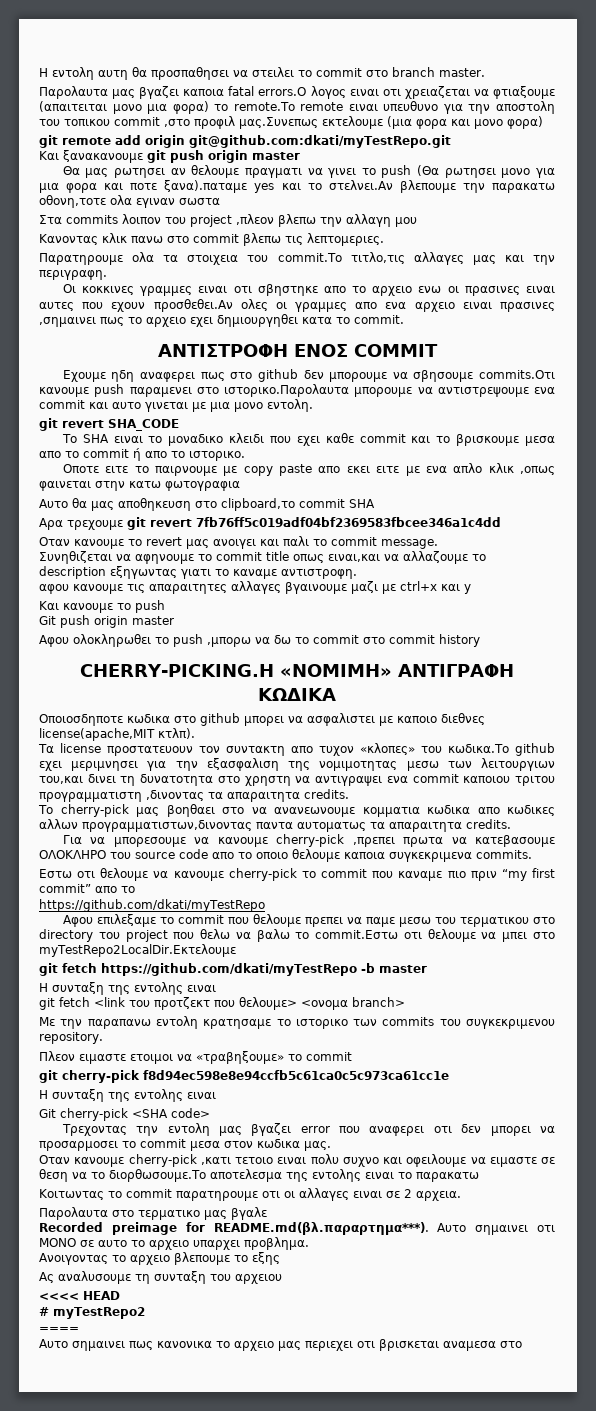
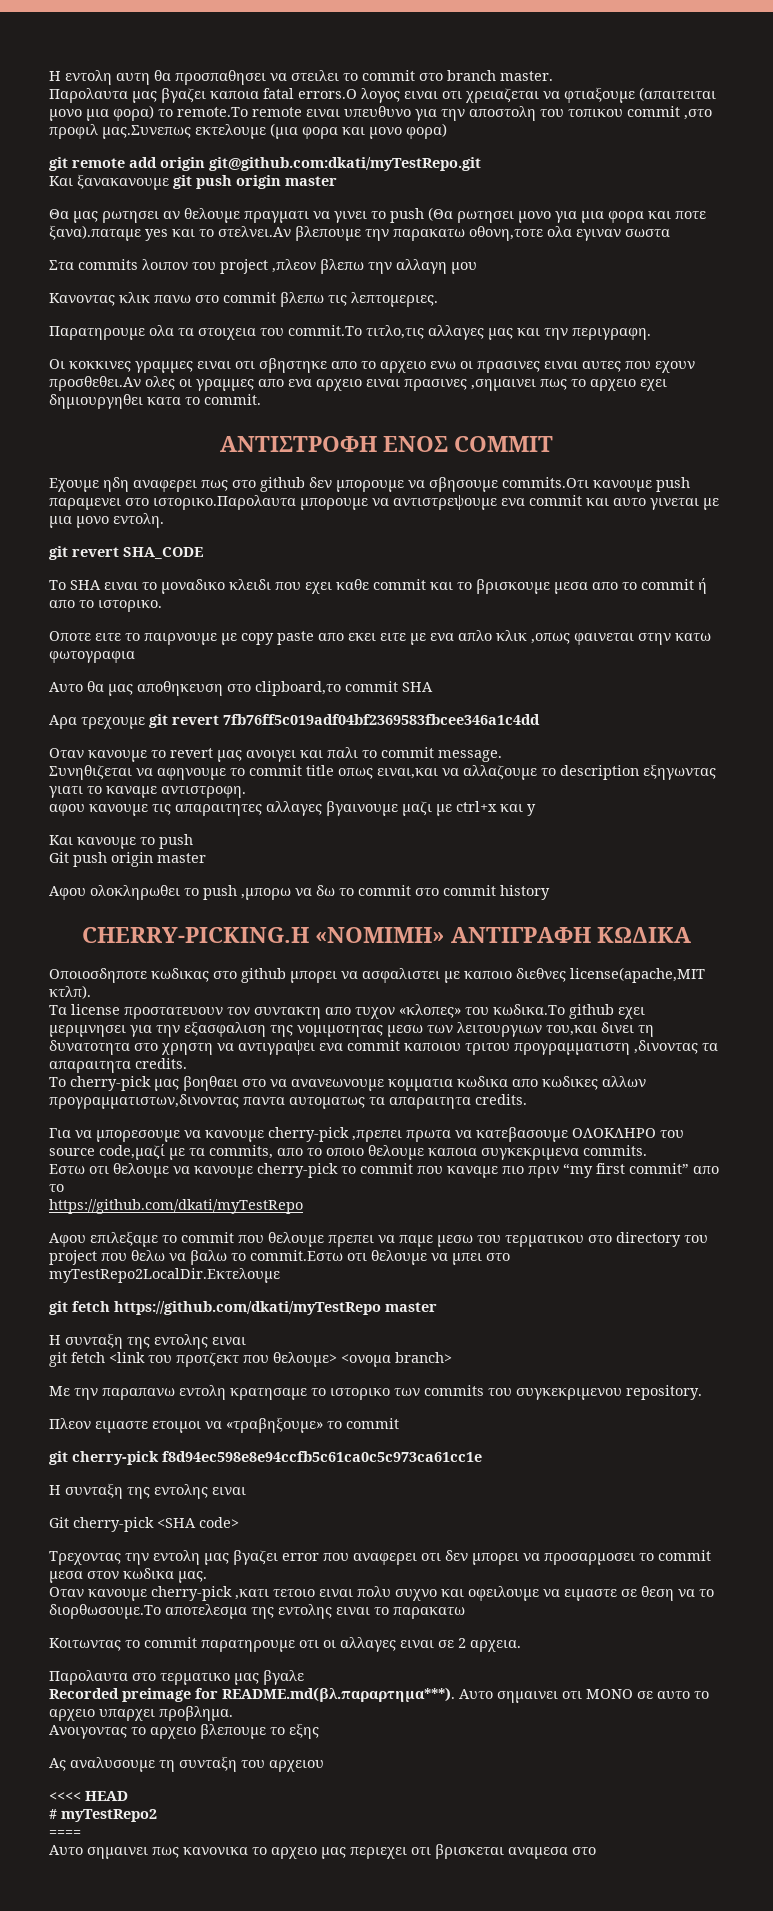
- Οποιοσδηποτε κωδικα στο github μπορει να ασφαλιστει με καποιο διεθνες license(apache,MIT κτλπ).
+ Οποιοσδηποτε κωδικας στο github μπορει να ασφαλιστει με καποιο διεθνες license(apache,MIT κτλπ).
- Για να μπορεσουμε να κανουμε cherry-pick ,πρεπει πρωτα να κατεβασουμε ΟΛΟΚΛΗΡΟ του source code απο το οποιο θελουμε καποια συγκεκριμενα commits.
+ Για να μπορεσουμε να κανουμε cherry-pick ,πρεπει πρωτα να κατεβασουμε ΟΛΟΚΛΗΡΟ του source code,μαζί με τα commits, απο το οποιο θελουμε καποια συγκεκριμενα commits.
- git fetch https://github.com/dkati/myTestRepo -b master
+ git fetch https://github.com/dkati/myTestRepo master

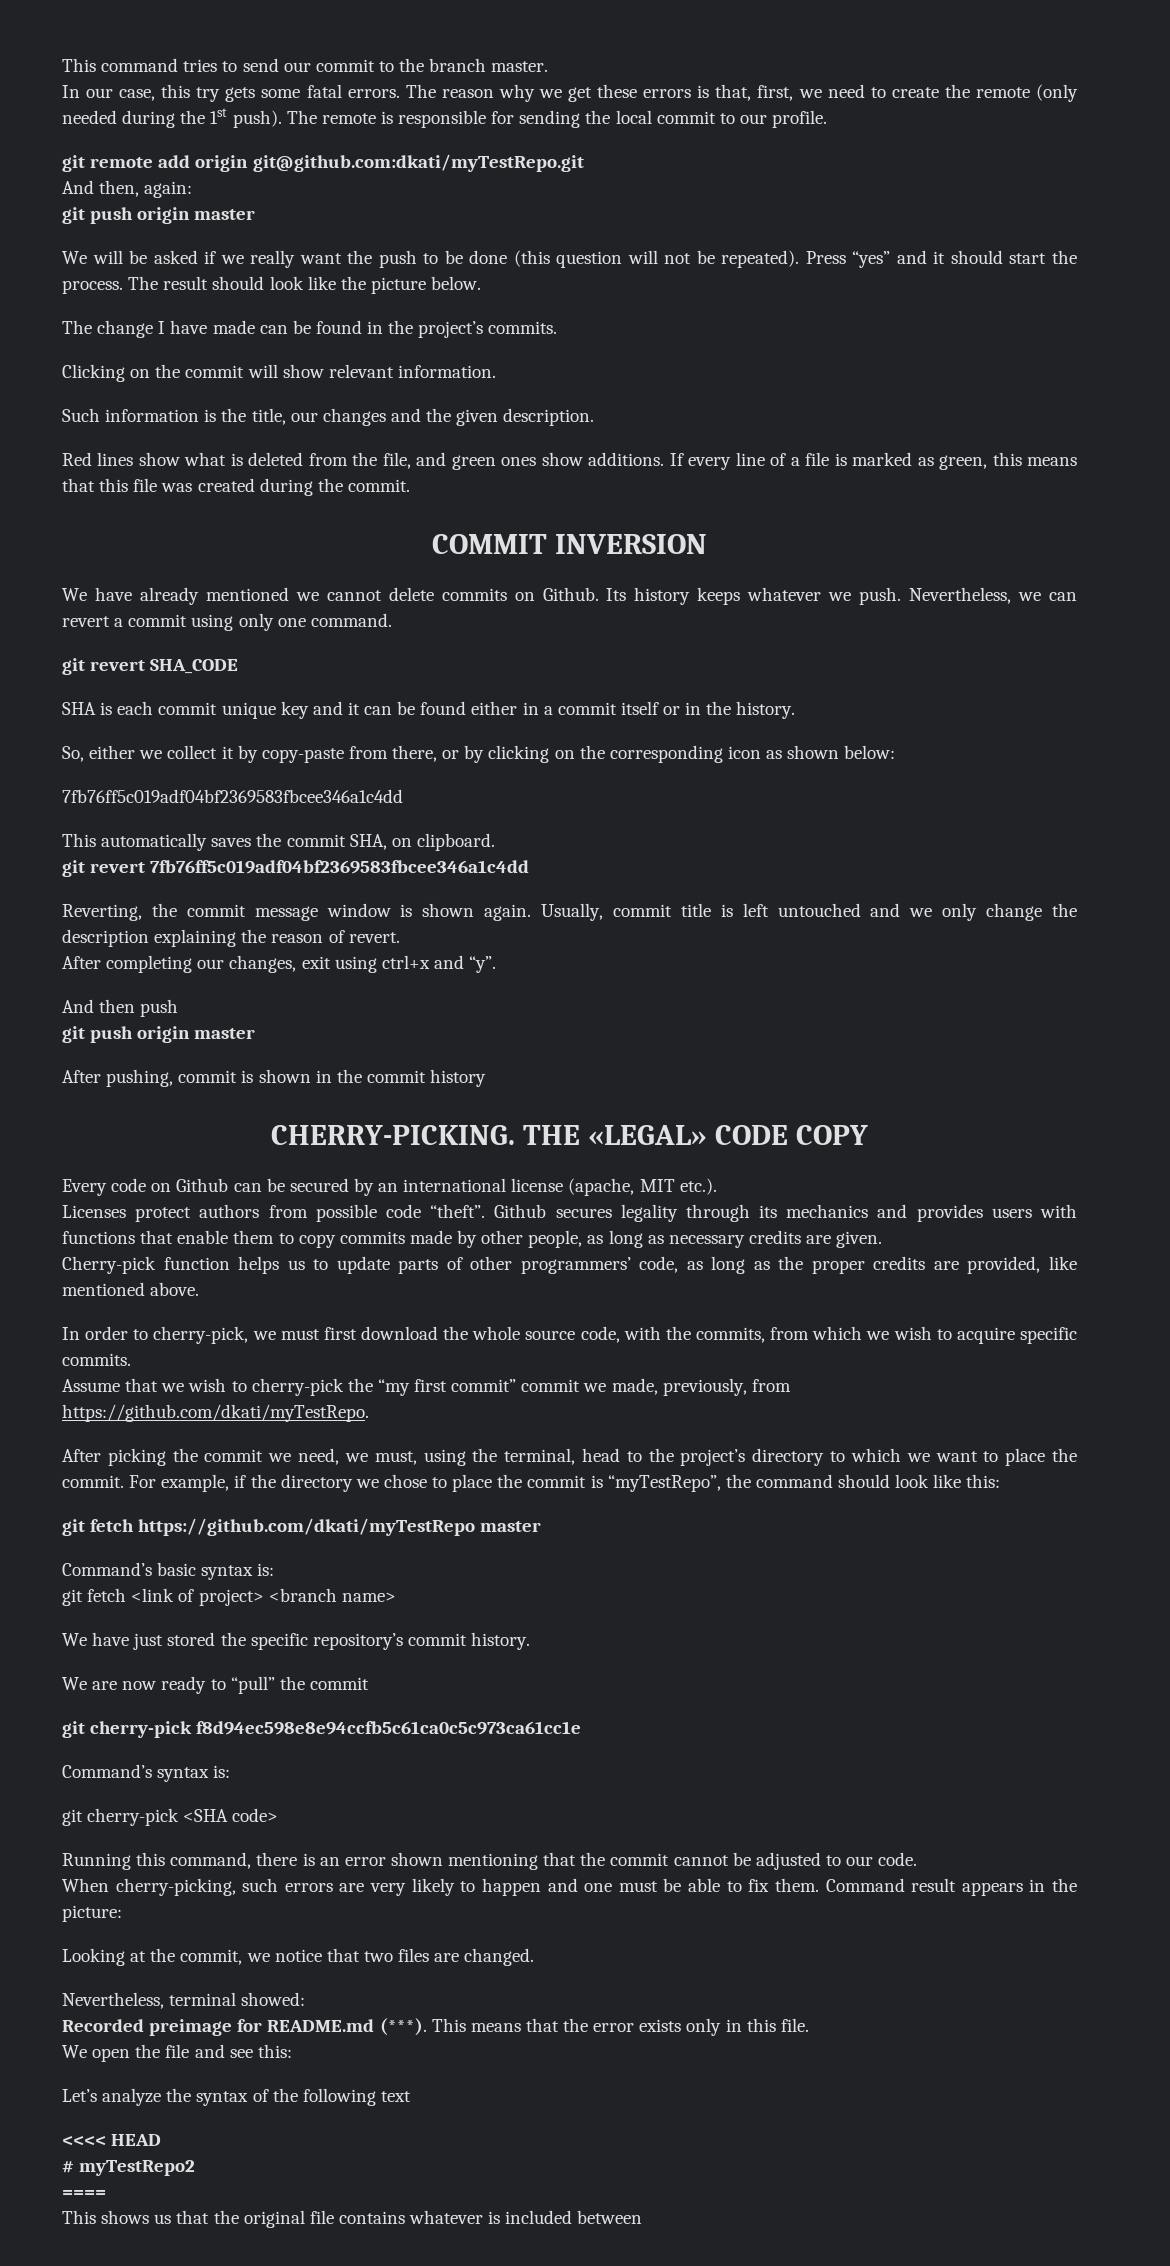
- Η εντολη αυτη θα προσπαθησει να στειλει το commit στο branch master.
- Παρολαυτα μας βγαζει καποια fatal errors.Ο λογος ειναι οτι χρειαζεται να φτιαξουμε (απαιτειται μονο μια φορα) το remote.To remote ειναι υπευθυνο για την αποστολη του τοπικου commit ,στο προφιλ μας.Συνεπως εκτελουμε (μια φορα και μονο φορα)
+ This command tries to send our commit to the branch master.
+ In our case, this try gets some fatal errors. The reason why we get these errors is that, first, we need to create the remote (only needed during the 1st push). The remote is responsible for sending the local commit to our profile.
- Και ξανακανουμε git push origin master
- Θα μας ρωτησει αν θελουμε πραγματι να γινει το push (Θα ρωτησει μονο για μια φορα και ποτε ξανα).παταμε yes και το στελνει.Αν βλεπουμε την παρακατω οθονη,τοτε ολα εγιναν σωστα
- Στα commits λοιπον του project ,πλεον βλεπω την αλλαγη μου
- Κανοντας κλικ πανω στο commit βλεπω τις λεπτομεριες.
- Παρατηρουμε ολα τα στοιχεια του commit.Το τιτλο,τις αλλαγες μας και την περιγραφη.
- Οι κοκκινες γραμμες ειναι οτι σβηστηκε απο το αρχειο ενω οι πρασινες ειναι αυτες που εχουν προσθεθει.Αν ολες οι γραμμες απο ενα αρχειο ειναι πρασινες ,σημαινει πως το αρχειο εχει δημιουργηθει κατα το commit.
+ And then, again:
+ git push origin master
+ We will be asked if we really want the push to be done (this question will not be repeated). Press “yes” and it should start the process. The result should look like the picture below.
+ The change I have made can be found in the project’s commits.
+ Clicking on the commit will show relevant information.
+ Such information is the title, our changes and the given description.
+ Red lines show what is deleted from the file, and green ones show additions. If every line of a file is marked as green, this means that this file was created during the commit.
- ΑΝΤΙΣΤΡΟΦΗ ΕΝΟΣ COMMIT
- Εχουμε ηδη αναφερει πως στο github δεν μπορουμε να σβησουμε commits.Οτι κανουμε push παραμενει στο ιστορικο.Παρολαυτα μπορουμε να αντιστρεψουμε ενα commit και αυτο γινεται με μια μονο εντολη.
+ COMMIT INVERSION
+ We have already mentioned we cannot delete commits on Github. Its history keeps whatever we push. Nevertheless, we can revert a commit using only one command.
  git revert SHA_CODE
- Το SHA ειναι το μοναδικο κλειδι που εχει καθε commit και το βρισκουμε μεσα απο το commit ή απο το ιστορικο.
- Οποτε ειτε το παιρνουμε με copy paste απο εκει ειτε με ενα απλο κλικ ,οπως φαινεται στην κατω φωτογραφια
- Αυτο θα μας αποθηκευση στο clipboard,το commit SHA
- Αρα τρεχουμε git revert 7fb76ff5c019adf04bf2369583fbcee346a1c4dd
- Οταν κανουμε το revert μας ανοιγει και παλι το commit message.
- Συνηθιζεται να αφηνουμε το commit title οπως ειναι,και να αλλαζουμε το description εξηγωντας γιατι το καναμε αντιστροφη.
- αφου κανουμε τις απαραιτητες αλλαγες βγαινουμε μαζι με ctrl+x και y
- Και κανουμε το push
- Git push origin master
- Αφου ολοκληρωθει το push ,μπορω να δω το commit στο commit history
- CHERRY-PICKING.Η «ΝΟΜΙΜΗ» ΑΝΤΙΓΡΑΦΗ ΚΩΔΙΚΑ
- Οποιοσδηποτε κωδικας στο github μπορει να ασφαλιστει με καποιο διεθνες license(apache,MIT κτλπ).
- Τα license προστατευουν τον συντακτη απο τυχον «κλοπες» του κωδικα.Το github εχει μεριμνησει για την εξασφαλιση της νομιμοτητας μεσω των λειτουργιων του,και δινει τη δυνατοτητα στο χρηστη να αντιγραψει ενα commit καποιου τριτου προγραμματιστη ,δινοντας τα απαραιτητα credits.
- Το cherry-pick μας βοηθαει στο να ανανεωνουμε κομματια κωδικα απο κωδικες αλλων προγραμματιστων,δινοντας παντα αυτοματως τα απαραιτητα credits.
- Για να μπορεσουμε να κανουμε cherry-pick ,πρεπει πρωτα να κατεβασουμε ΟΛΟΚΛΗΡΟ του source code,μαζί με τα commits, απο το οποιο θελουμε καποια συγκεκριμενα commits.
- Εστω οτι θελουμε να κανουμε cherry-pick το commit που καναμε πιο πριν “my first commit” απο το
- https://github.com/dkati/myTestRepo
- Αφου επιλεξαμε το commit που θελουμε πρεπει να παμε μεσω του τερματικου στο directory του project που θελω να βαλω το commit.Εστω οτι θελουμε να μπει στο myTestRepo2LocalDir.Eκτελουμε
+ SHA is each commit unique key and it can be found either in a commit itself or in the history.
+ So, either we collect it by copy-paste from there, or by clicking on the corresponding icon as shown below:
+ 7fb76ff5c019adf04bf2369583fbcee346a1c4dd
+ This automatically saves the commit SHA, on clipboard.
+ git revert 7fb76ff5c019adf04bf2369583fbcee346a1c4dd
+ Reverting, the commit message window is shown again. Usually, commit title is left untouched and we only change the description explaining the reason of revert.
+ After completing our changes, exit using ctrl+x and “y”.
+ And then push
+ git push origin master
+ After pushing, commit is shown in the commit history
+ CHERRY-PICKING. THE «LEGAL» CODE COPY
+ Every code on Github can be secured by an international license (apache, MIT etc.).
+ Licenses protect authors from possible code “theft”. Github secures legality through its mechanics and provides users with functions that enable them to copy commits made by other people, as long as necessary credits are given.
+ Cherry-pick function helps us to update parts of other programmers’ code, as long as the proper credits are provided, like mentioned above.
+ In order to cherry-pick, we must first download the whole source code, with the commits, from which we wish to acquire specific commits.
+ Assume that we wish to cherry-pick the “my first commit” commit we made, previously, from https://github.com/dkati/myTestRepo.
+ After picking the commit we need, we must, using the terminal, head to the project’s directory to which we want to place the commit. For example, if the directory we chose to place the commit is “myTestRepo”, the command should look like this:
  git fetch https://github.com/dkati/myTestRepo master
- Η συνταξη της εντολης ειναι
- git fetch <link του προτζεκτ που θελουμε> <ονομα branch>
- Με την παραπανω εντολη κρατησαμε το ιστορικο των commits του συγκεκριμενου repository.
- Πλεον ειμαστε ετοιμοι να «τραβηξουμε» το commit
+ Command’s basic syntax is:
+ git fetch <link of project> <branch name>
+ We have just stored the specific repository’s commit history.
+ We are now ready to “pull” the commit
  git cherry-pick f8d94ec598e8e94ccfb5c61ca0c5c973ca61cc1e
- Η συνταξη της εντολης ειναι
- Git cherry-pick <SHA code>
- Τρεχοντας την εντολη μας βγαζει error που αναφερει οτι δεν μπορει να προσαρμοσει το commit μεσα στον κωδικα μας.
- Οταν κανουμε cherry-pick ,κατι τετοιο ειναι πολυ συχνο και οφειλουμε να ειμαστε σε θεση να το διορθωσουμε.Το αποτελεσμα της εντολης ειναι το παρακατω
- Κοιτωντας το commit παρατηρουμε οτι οι αλλαγες ειναι σε 2 αρχεια.
- Παρολαυτα στο τερματικο μας βγαλε
- Recorded preimage for README.md(βλ.παραρτημα***). Αυτο σημαινει οτι ΜΟΝΟ σε αυτο το αρχειο υπαρχει προβλημα.
- Ανοιγοντας το αρχειο βλεπουμε το εξης
- Ας αναλυσουμε τη συνταξη του αρχειου
+ Command’s syntax is:
+ git cherry-pick <SHA code>
+ Running this command, there is an error shown mentioning that the commit cannot be adjusted to our code.
+ When cherry-picking, such errors are very likely to happen and one must be able to fix them. Command result appears in the picture:
+ Looking at the commit, we notice that two files are changed.
+ Nevertheless, terminal showed:
+ Recorded preimage for README.md (***). This means that the error exists only in this file.
+ We open the file and see this:
+ Let’s analyze the syntax of the following text
- Αυτο σημαινει πως κανονικα το αρχειο μας περιεχει οτι βρισκεται αναμεσα στο
+ This shows us that the original file contains whatever is included between

